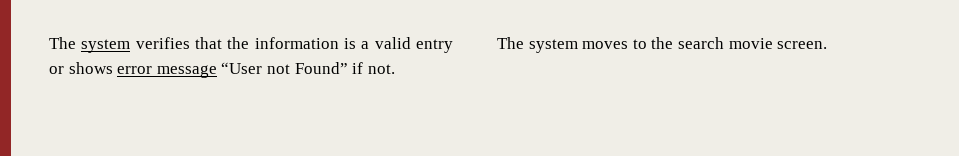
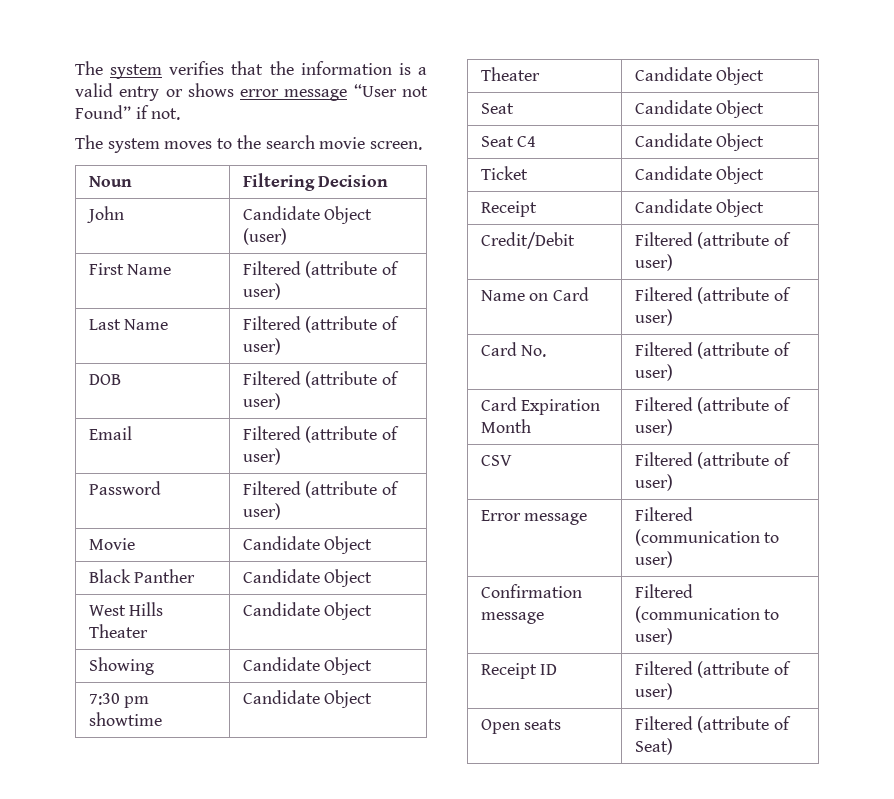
+ Noun | Filtering Decision
+ John | Candidate Object (user)
+ First Name | Filtered (attribute of user)
+ Last Name | Filtered (attribute of user)
+ DOB | Filtered (attribute of user)
+ Email | Filtered (attribute of user)
+ Password | Filtered (attribute of user)
+ Movie | Candidate Object
+ Black Panther | Candidate Object
+ West Hills Theater | Candidate Object
+ Showing | Candidate Object
+ 7:30 pm showtime | Candidate Object
+ Theater | Candidate Object
+ Seat | Candidate Object
+ Seat C4 | Candidate Object
+ Ticket | Candidate Object
+ Receipt | Candidate Object
+ Credit/Debit | Filtered (attribute of user)
+ Name on Card | Filtered (attribute of user)
+ Card No. | Filtered (attribute of user)
+ Card Expiration Month | Filtered (attribute of user)
+ CSV | Filtered (attribute of user)
+ Error message | Filtered (communication to user)
+ Confirmation message | Filtered (communication to user)
+ Receipt ID | Filtered (attribute of user)
+ Open seats | Filtered (attribute of Seat)

